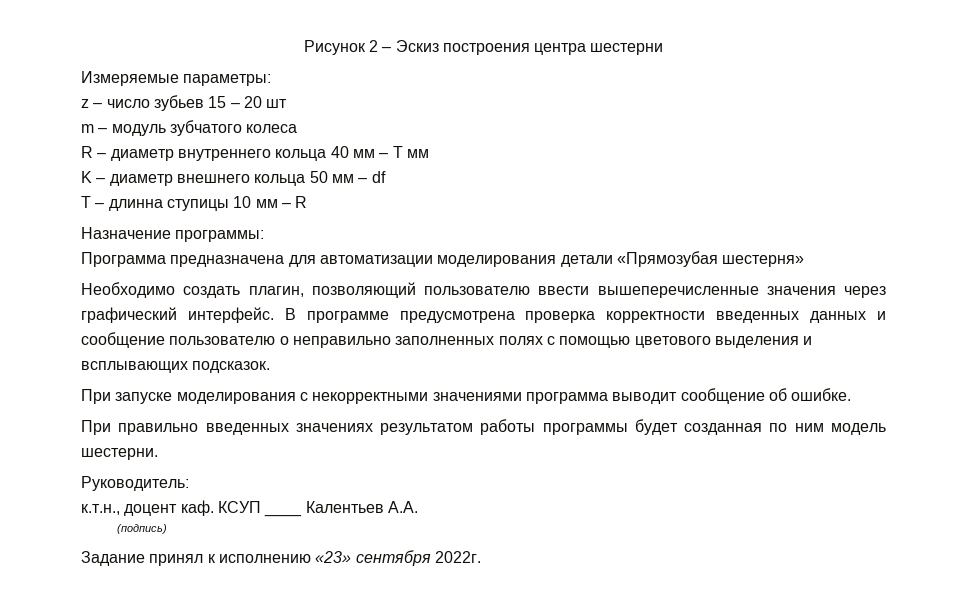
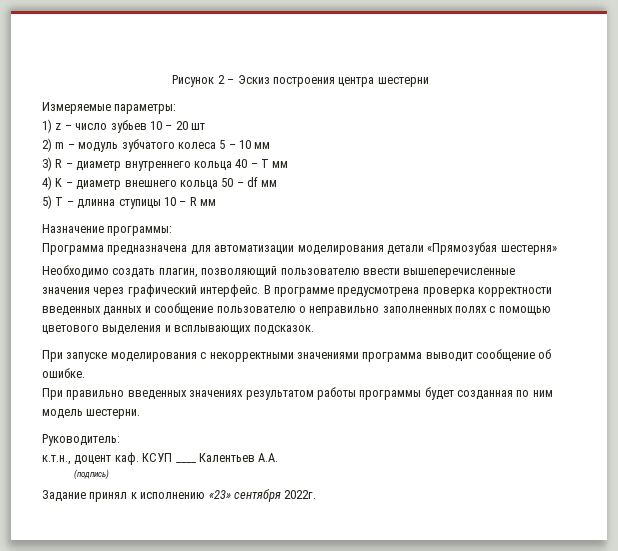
- z – число зубьев 15 – 20 шт
+ 1) z – число зубьев 10 – 20 шт
- m – модуль зубчатого колеса
- R – диаметр внутреннего кольца 40 мм – T мм
+ 2) m – модуль зубчатого колеса 5 – 10 мм
+ 3) R – диаметр внутреннего кольца 40 – T мм
- K – диаметр внешнего кольца 50 мм – df
- T – длинна ступицы 10 мм – R
+ 4) K – диаметр внешнего кольца 50 – df мм
+ 5) T – длинна ступицы 10 – R мм

